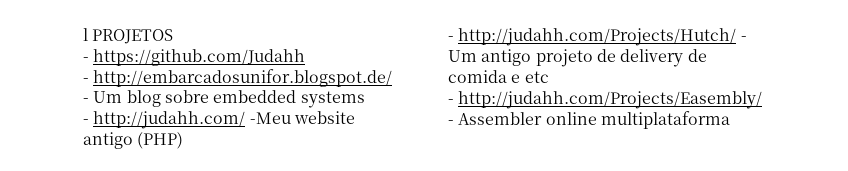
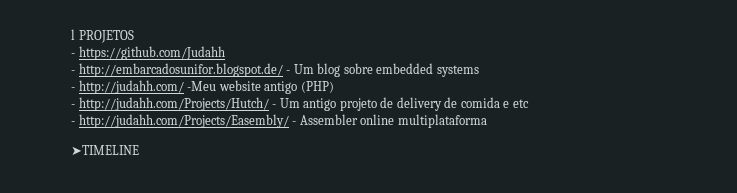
+ ➤TIMELINE

